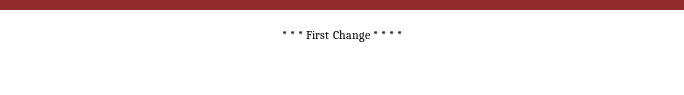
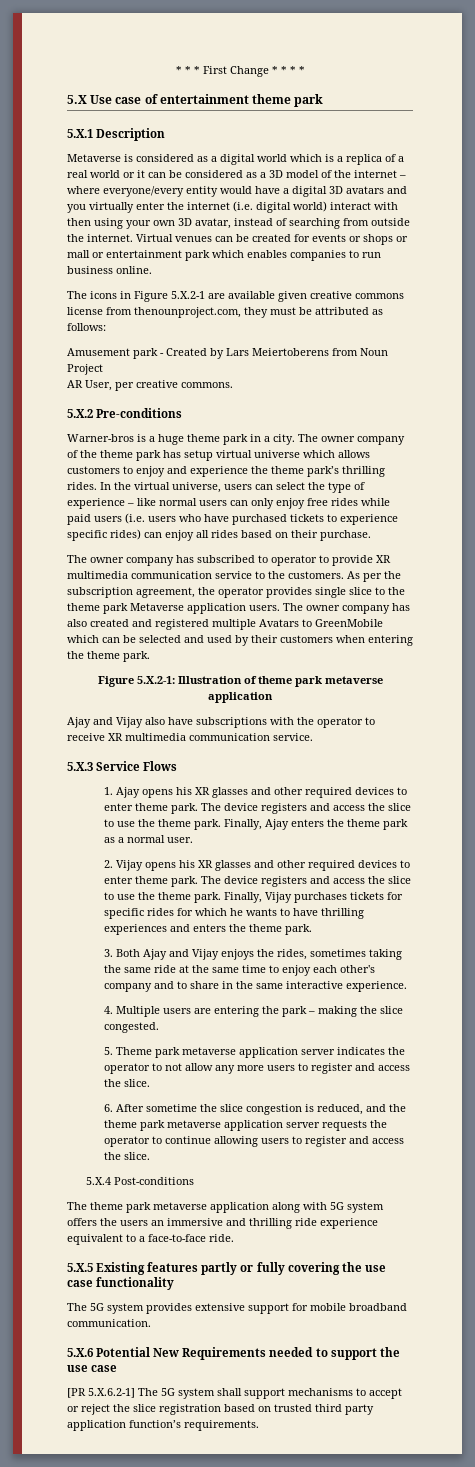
+ 5.X Use case of entertainment theme park
+ 5.X.1 Description
+ Metaverse is considered as a digital world which is a replica of a real world or it can be considered as a 3D model of the internet – where everyone/every entity would have a digital 3D avatars and you virtually enter the internet (i.e. digital world) interact with then using your own 3D avatar, instead of searching from outside the internet. Virtual venues can be created for events or shops or mall or entertainment park which enables companies to run business online.
+ The icons in Figure 5.X.2-1 are available given creative commons license from thenounproject.com, they must be attributed as follows:
+ Amusement park - Created by Lars Meiertoberens from Noun Project
+ AR User, per creative commons.
+ 5.X.2 Pre-conditions
+ Warner-bros is a huge theme park in a city. The owner company of the theme park has setup virtual universe which allows customers to enjoy and experience the theme park’s thrilling rides. In the virtual universe, users can select the type of experience – like normal users can only enjoy free rides while paid users (i.e. users who have purchased tickets to experience specific rides) can enjoy all rides based on their purchase.
+ The owner company has subscribed to operator to provide XR multimedia communication service to the customers. As per the subscription agreement, the operator provides single slice to the theme park Metaverse application users. The owner company has also created and registered multiple Avatars to GreenMobile which can be selected and used by their customers when entering the theme park.
+ Figure 5.X.2-1: Illustration of theme park metaverse application
+ Ajay and Vijay also have subscriptions with the operator to receive XR multimedia communication service.
+ 5.X.3 Service Flows
+ 1. Ajay opens his XR glasses and other required devices to enter theme park. The device registers and access the slice to use the theme park. Finally, Ajay enters the theme park as a normal user.
+ 2. Vijay opens his XR glasses and other required devices to enter theme park. The device registers and access the slice to use the theme park. Finally, Vijay purchases tickets for specific rides for which he wants to have thrilling experiences and enters the theme park.
+ 3. Both Ajay and Vijay enjoys the rides, sometimes taking the same ride at the same time to enjoy each other's company and to share in the same interactive experience.
+ 4. Multiple users are entering the park – making the slice congested.
+ 5. Theme park metaverse application server indicates the operator to not allow any more users to register and access the slice.
+ 6. After sometime the slice congestion is reduced, and the theme park metaverse application server requests the operator to continue allowing users to register and access the slice.
+ 5.X.4 Post-conditions
+ The theme park metaverse application along with 5G system offers the users an immersive and thrilling ride experience equivalent to a face-to-face ride.
+ 5.X.5 Existing features partly or fully covering the use case functionality
+ The 5G system provides extensive support for mobile broadband communication.
+ 5.X.6 Potential New Requirements needed to support the use case
+ [PR 5.X.6.2-1] The 5G system shall support mechanisms to accept or reject the slice registration based on trusted third party application function’s requirements.

